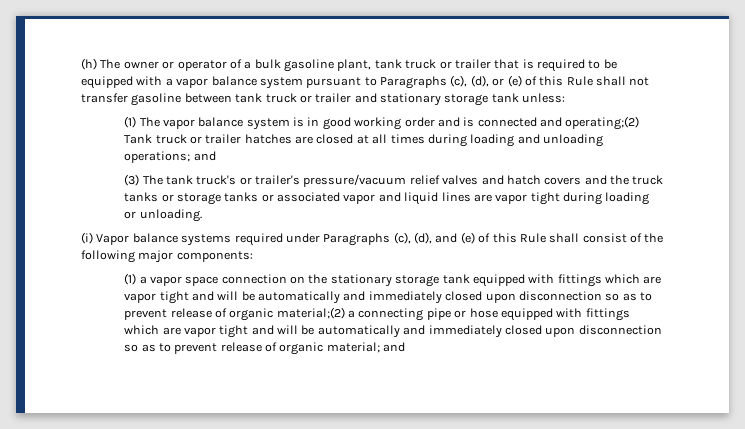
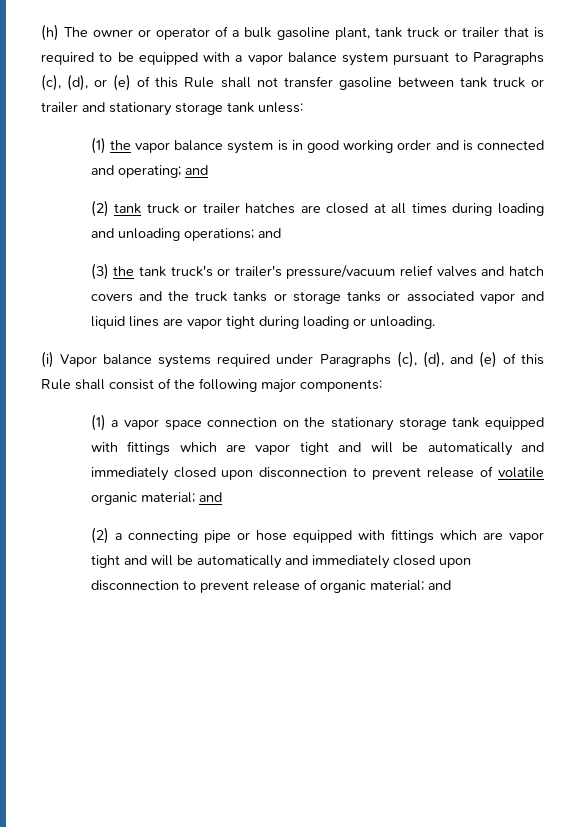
- (1) The vapor balance system is in good working order and is connected and operating;(2) Tank truck or trailer hatches are closed at all times during loading and unloading operations; and
+ (1) the vapor balance system is in good working order and is connected and operating; and
+ (2) tank truck or trailer hatches are closed at all times during loading and unloading operations; and
- (3) The tank truck's or trailer's pressure/vacuum relief valves and hatch covers and the truck tanks or storage tanks or associated vapor and liquid lines are vapor tight during loading or unloading.
+ (3) the tank truck's or trailer's pressure/vacuum relief valves and hatch covers and the truck tanks or storage tanks or associated vapor and liquid lines are vapor tight during loading or unloading.
- (1) a vapor space connection on the stationary storage tank equipped with fittings which are vapor tight and will be automatically and immediately closed upon disconnection so as to prevent release of organic material;(2) a connecting pipe or hose equipped with fittings which are vapor tight and will be automatically and immediately closed upon disconnection so as to prevent release of organic material; and
+ (1) a vapor space connection on the stationary storage tank equipped with fittings which are vapor tight and will be automatically and immediately closed upon disconnection to prevent release of volatile organic material; and
+ (2) a connecting pipe or hose equipped with fittings which are vapor tight and will be automatically and immediately closed upon disconnection to prevent release of organic material; and

